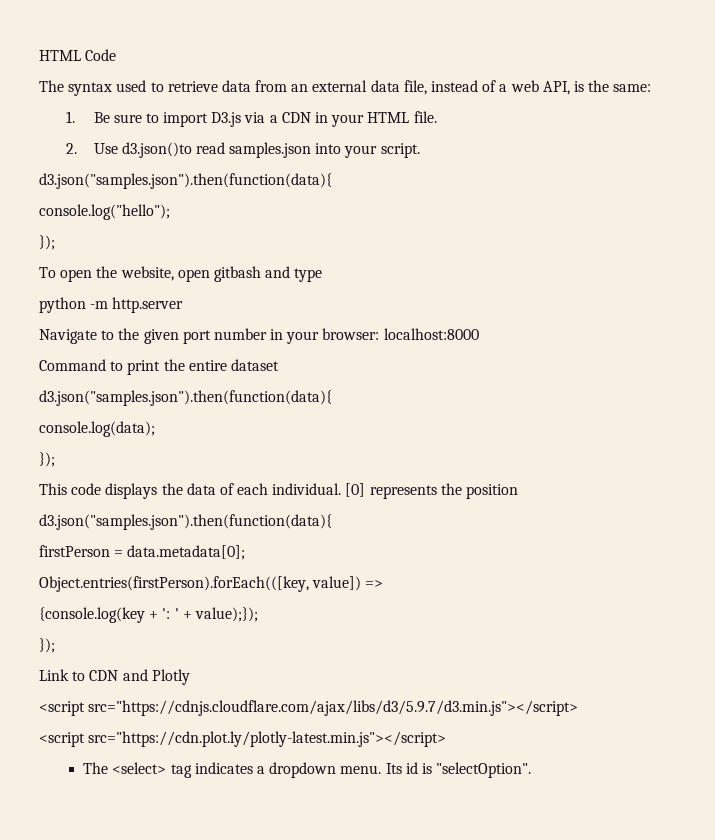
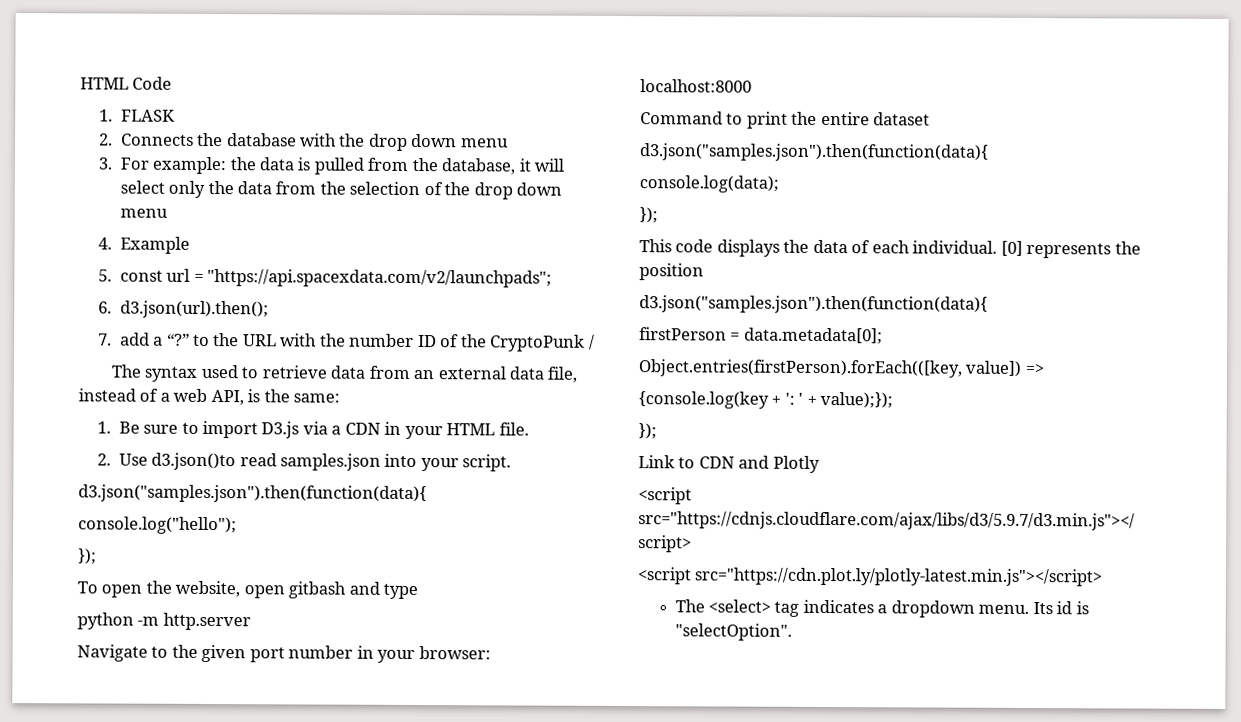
+ 1. FLASK
+ 2. Connects the database with the drop down menu
+ 3. For example: the data is pulled from the database, it will select only the data from the selection of the drop down menu
+ 4. Example
+ 5. const url = "https://api.spacexdata.com/v2/launchpads";
+ 6. d3.json(url).then();
+ 7. add a “?” to the URL with the number ID of the CryptoPunk /

